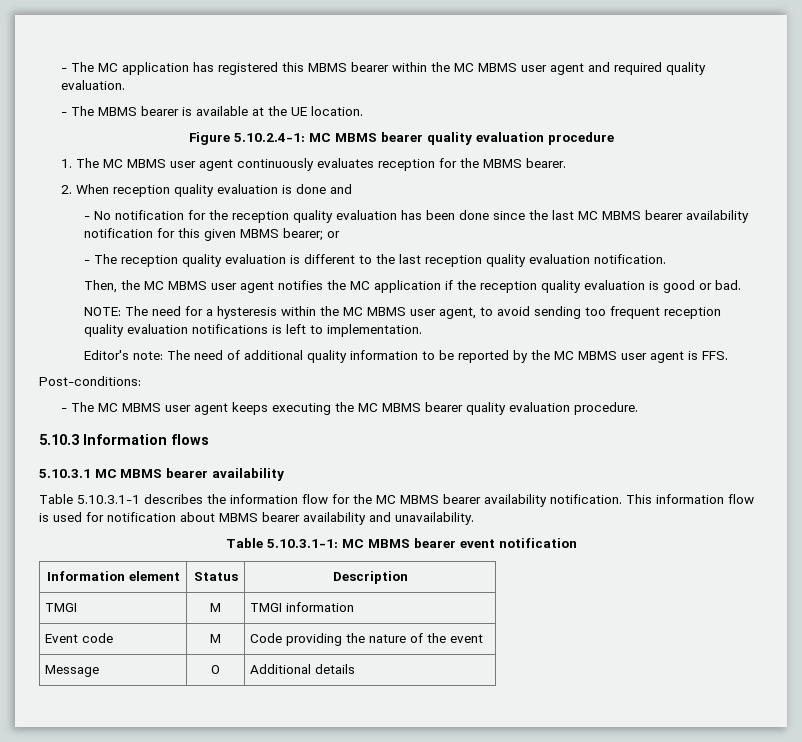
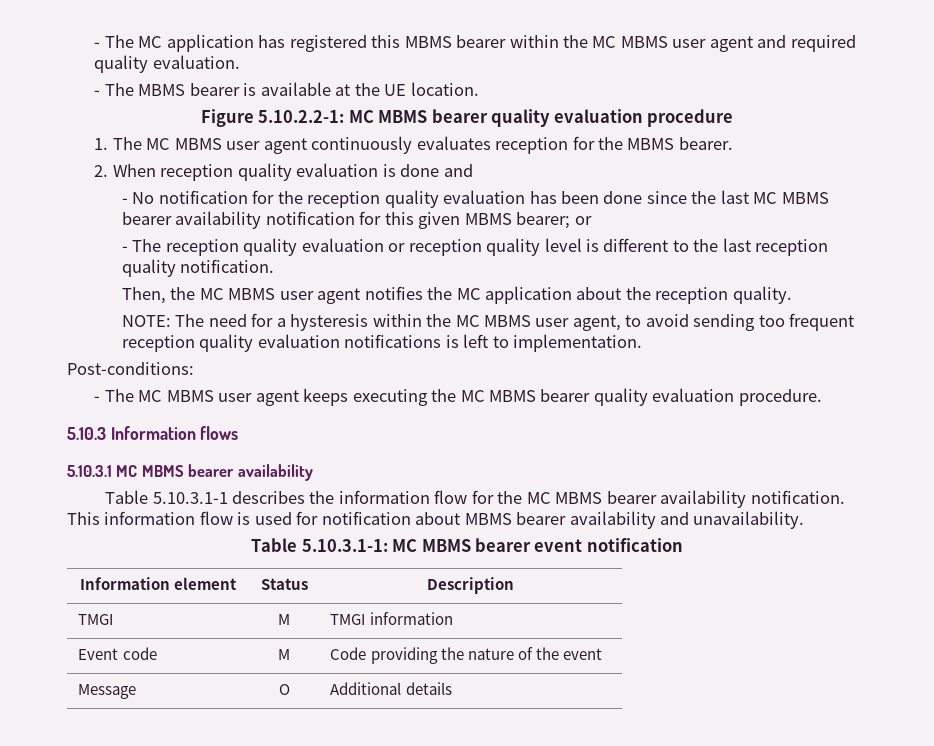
- Figure 5.10.2.4-1: MC MBMS bearer quality evaluation procedure
+ Figure 5.10.2.2-1: MC MBMS bearer quality evaluation procedure
- - The reception quality evaluation is different to the last reception quality evaluation notification.
+ - The reception quality evaluation or reception quality level is different to the last reception quality notification.
- Then, the MC MBMS user agent notifies the MC application if the reception quality evaluation is good or bad.
+ Then, the MC MBMS user agent notifies the MC application about the reception quality.
- Editor's note: The need of additional quality information to be reported by the MC MBMS user agent is FFS.

